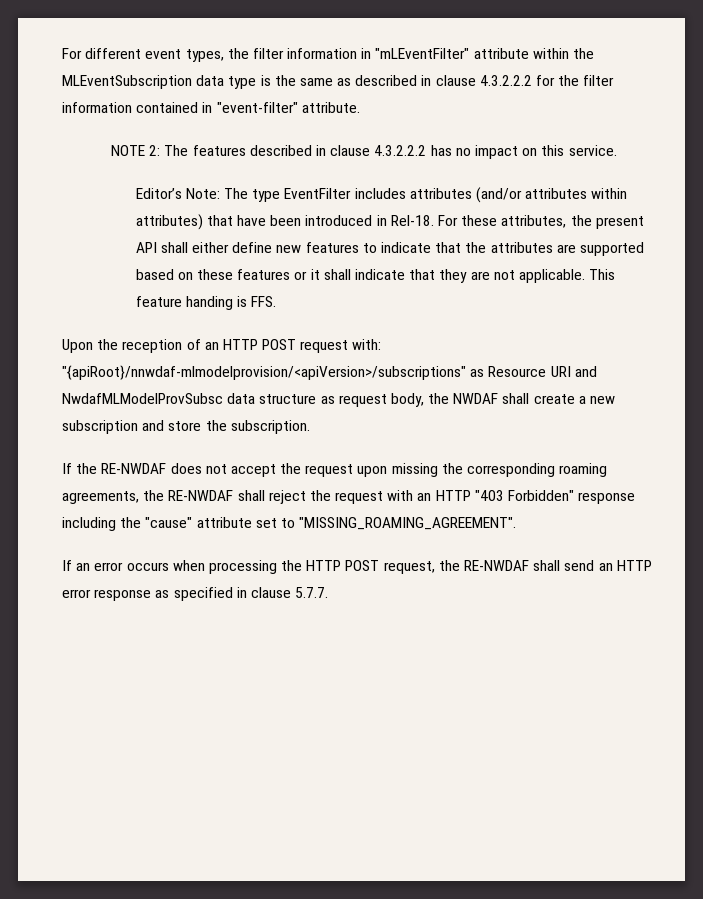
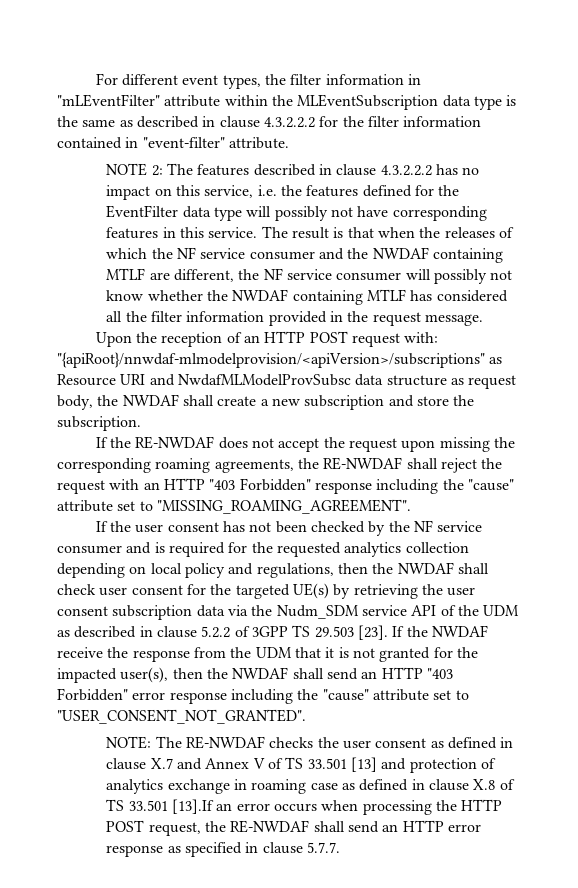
- NOTE 2: The features described in clause 4.3.2.2.2 has no impact on this service.
- Editor’s Note: The type EventFilter includes attributes (and/or attributes within attributes) that have been introduced in Rel-18. For these attributes, the present API shall either define new features to indicate that the attributes are supported based on these features or it shall indicate that they are not applicable. This feature handing is FFS.
+ NOTE 2: The features described in clause 4.3.2.2.2 has no impact on this service, i.e. the features defined for the EventFilter data type will possibly not have corresponding features in this service. The result is that when the releases of which the NF service consumer and the NWDAF containing MTLF are different, the NF service consumer will possibly not know whether the NWDAF containing MTLF has considered all the filter information provided in the request message.
- If an error occurs when processing the HTTP POST request, the RE-NWDAF shall send an HTTP error response as specified in clause 5.7.7.
+ If the user consent has not been checked by the NF service consumer and is required for the requested analytics collection depending on local policy and regulations, then the NWDAF shall check user consent for the targeted UE(s) by retrieving the user consent subscription data via the Nudm_SDM service API of the UDM as described in clause 5.2.2 of 3GPP TS 29.503 [23]. If the NWDAF receive the response from the UDM that it is not granted for the impacted user(s), then the NWDAF shall send an HTTP "403 Forbidden" error response including the "cause" attribute set to "USER_CONSENT_NOT_GRANTED".
+ NOTE: The RE-NWDAF checks the user consent as defined in clause X.7 and Annex V of TS 33.501 [13] and protection of analytics exchange in roaming case as defined in clause X.8 of TS 33.501 [13].If an error occurs when processing the HTTP POST request, the RE-NWDAF shall send an HTTP error response as specified in clause 5.7.7.

